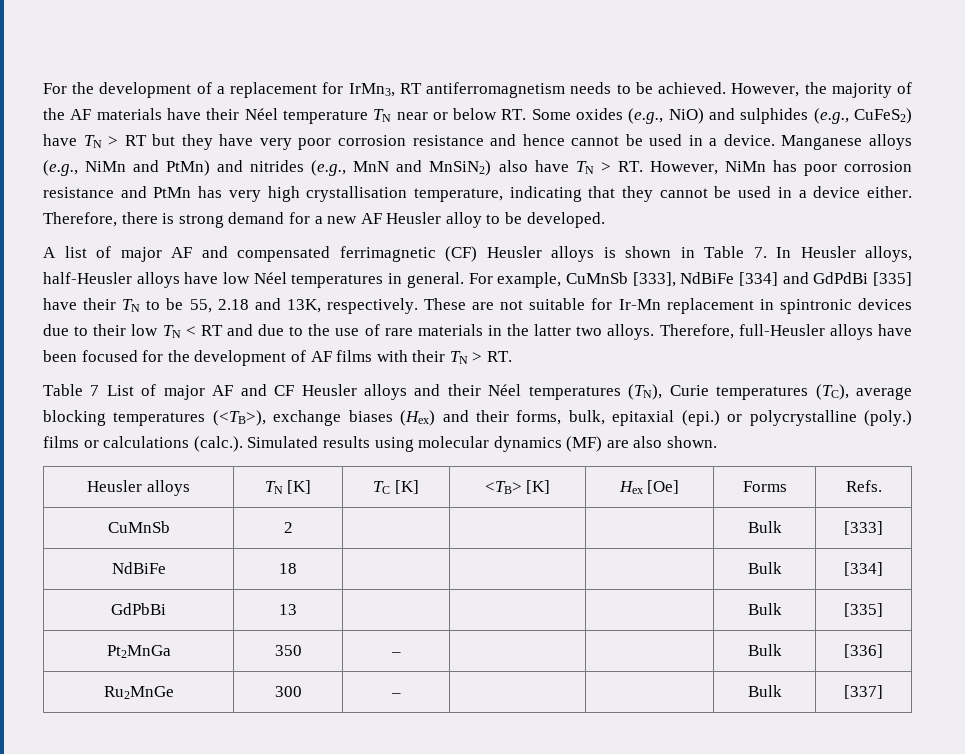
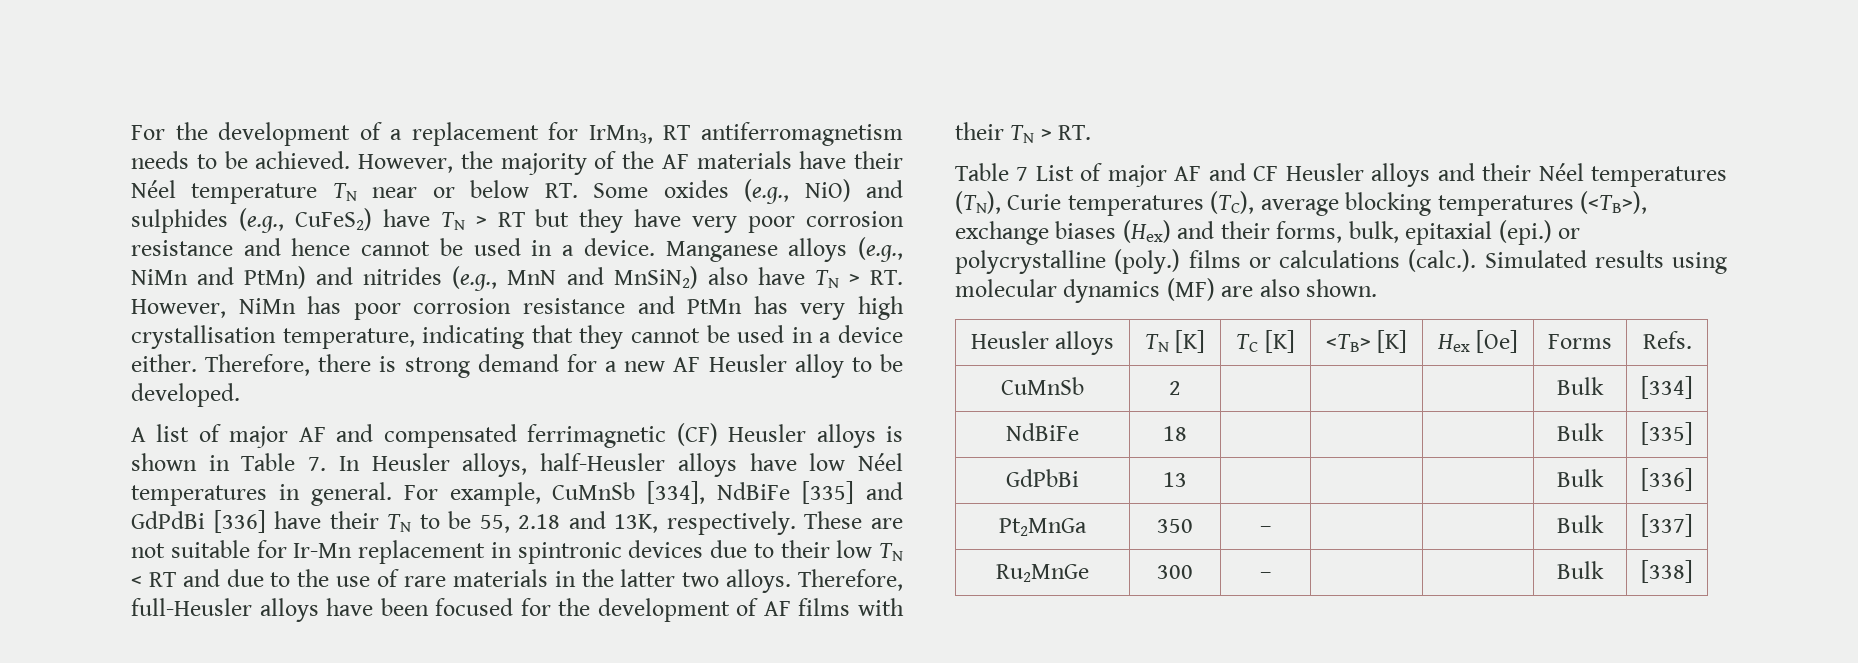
- For example, CuMnSb [333], NdBiFe [334] and GdPdBi [335] have their TN to be 55, 2.18 and 13K, respectively.
+ For example, CuMnSb [334], NdBiFe [335] and GdPdBi [336] have their TN to be 55, 2.18 and 13K, respectively.
- CuMnSb | 2 | | | | Bulk | [333]
+ CuMnSb | 2 | | | | Bulk | [334]
- NdBiFe | 18 | | | | Bulk | [334]
+ NdBiFe | 18 | | | | Bulk | [335]
- GdPbBi | 13 | | | | Bulk | [335]
+ GdPbBi | 13 | | | | Bulk | [336]
- Pt2MnGa | 350 | – | | | Bulk | [336]
+ Pt2MnGa | 350 | – | | | Bulk | [337]
- Ru2MnGe | 300 | – | | | Bulk | [337]
+ Ru2MnGe | 300 | – | | | Bulk | [338]

